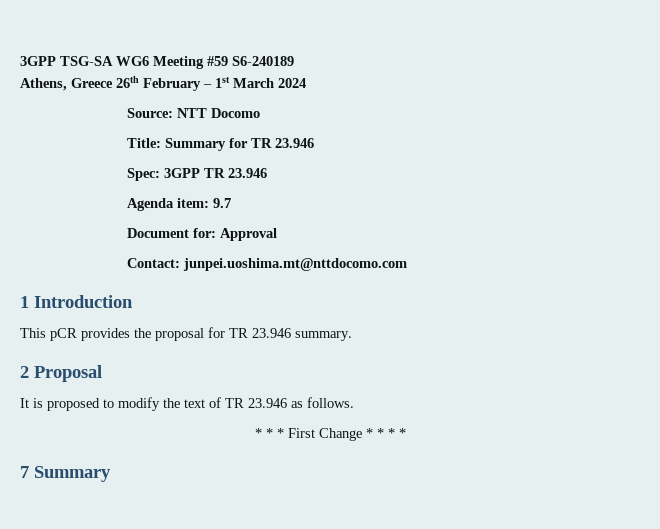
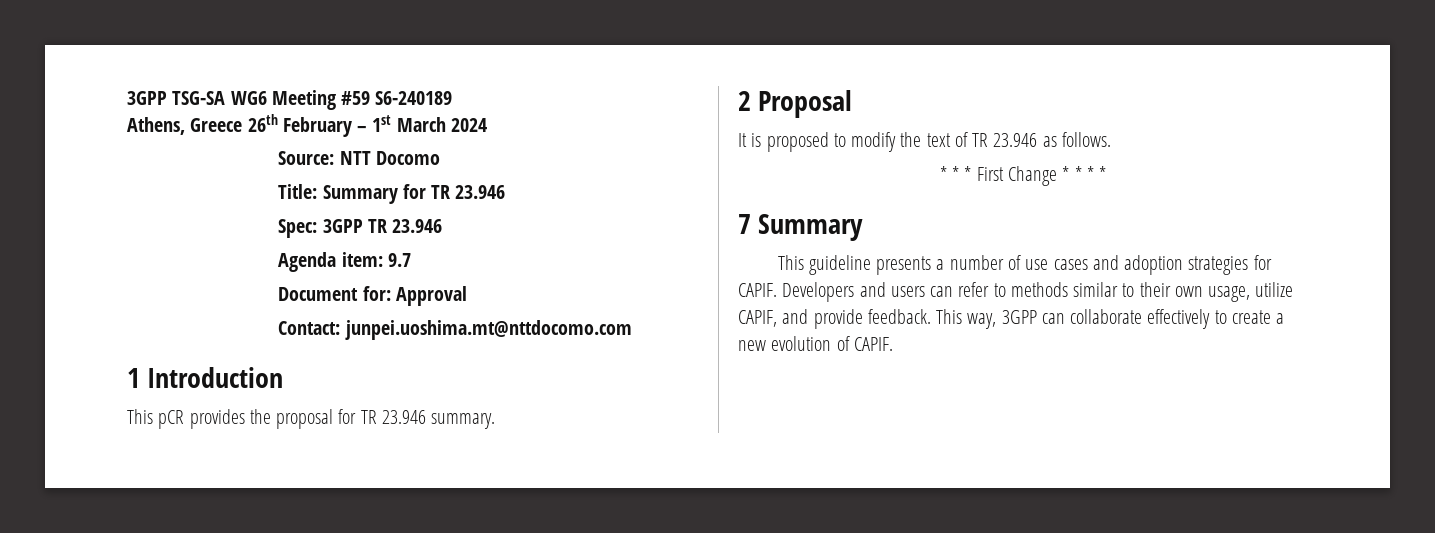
+ This guideline presents a number of use cases and adoption strategies for CAPIF. Developers and users can refer to methods similar to their own usage, utilize CAPIF, and provide feedback. This way, 3GPP can collaborate effectively to create a new evolution of CAPIF.

